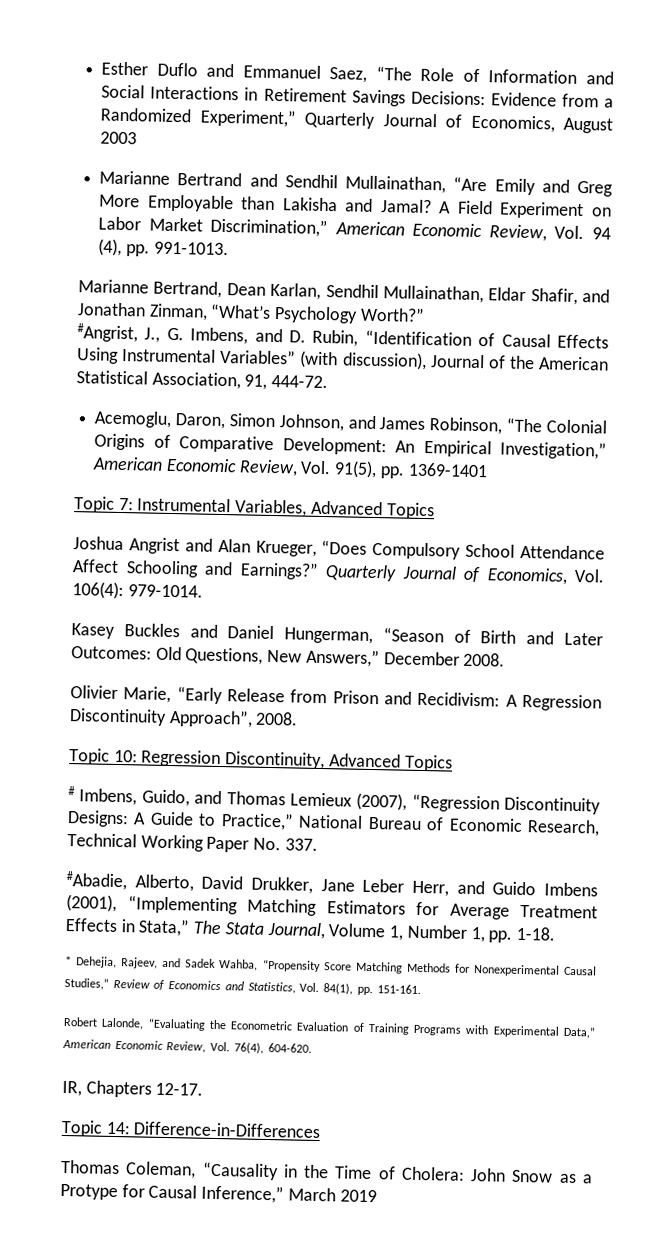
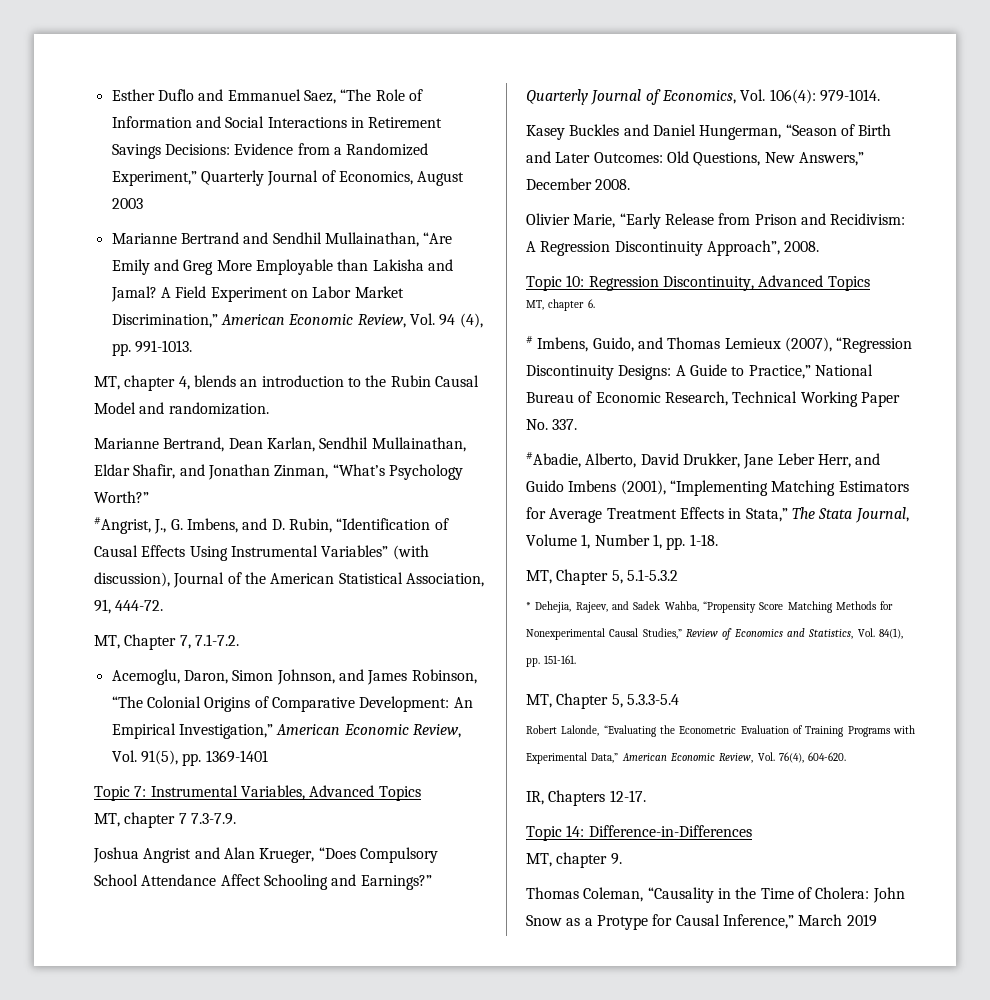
+ MT, chapter 4, blends an introduction to the Rubin Causal Model and randomization.
+ MT, Chapter 7, 7.1-7.2.
+ MT, chapter 7 7.3-7.9.
+ MT, chapter 6.
+ MT, Chapter 5, 5.1-5.3.2
+ MT, Chapter 5, 5.3.3-5.4
+ MT, chapter 9.

